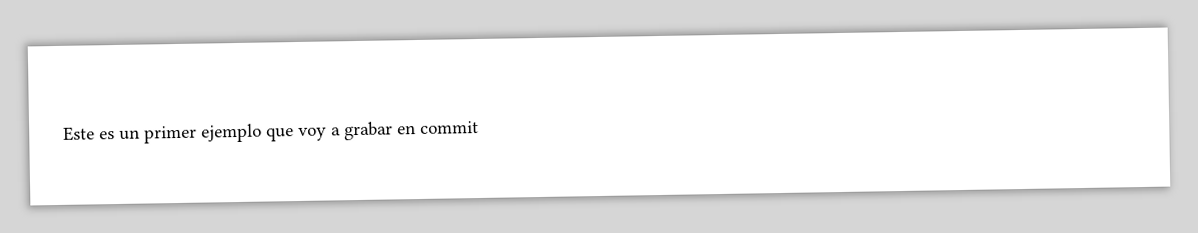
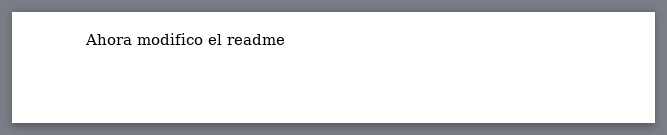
- Este es un primer ejemplo que voy a grabar en commit
+ Ahora modifico el readme

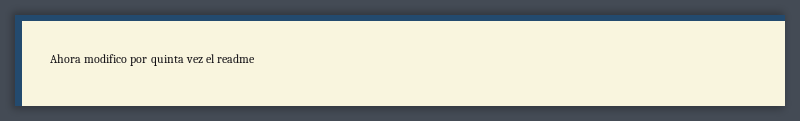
- Ahora modifico el readme
+ Ahora modifico por quinta vez el readme

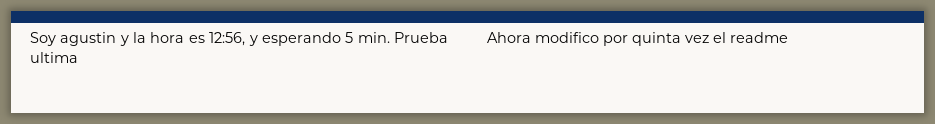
+ Soy agustin y la hora es 12:56, y esperando 5 min. Prueba ultima

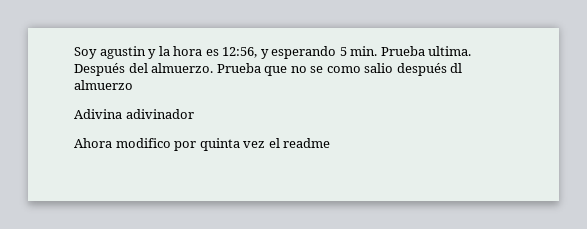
- Soy agustin y la hora es 12:56, y esperando 5 min. Prueba ultima
+ Soy agustin y la hora es 12:56, y esperando 5 min. Prueba ultima. Después del almuerzo. Prueba que no se como salio después dl almuerzo
+ Adivina adivinador

